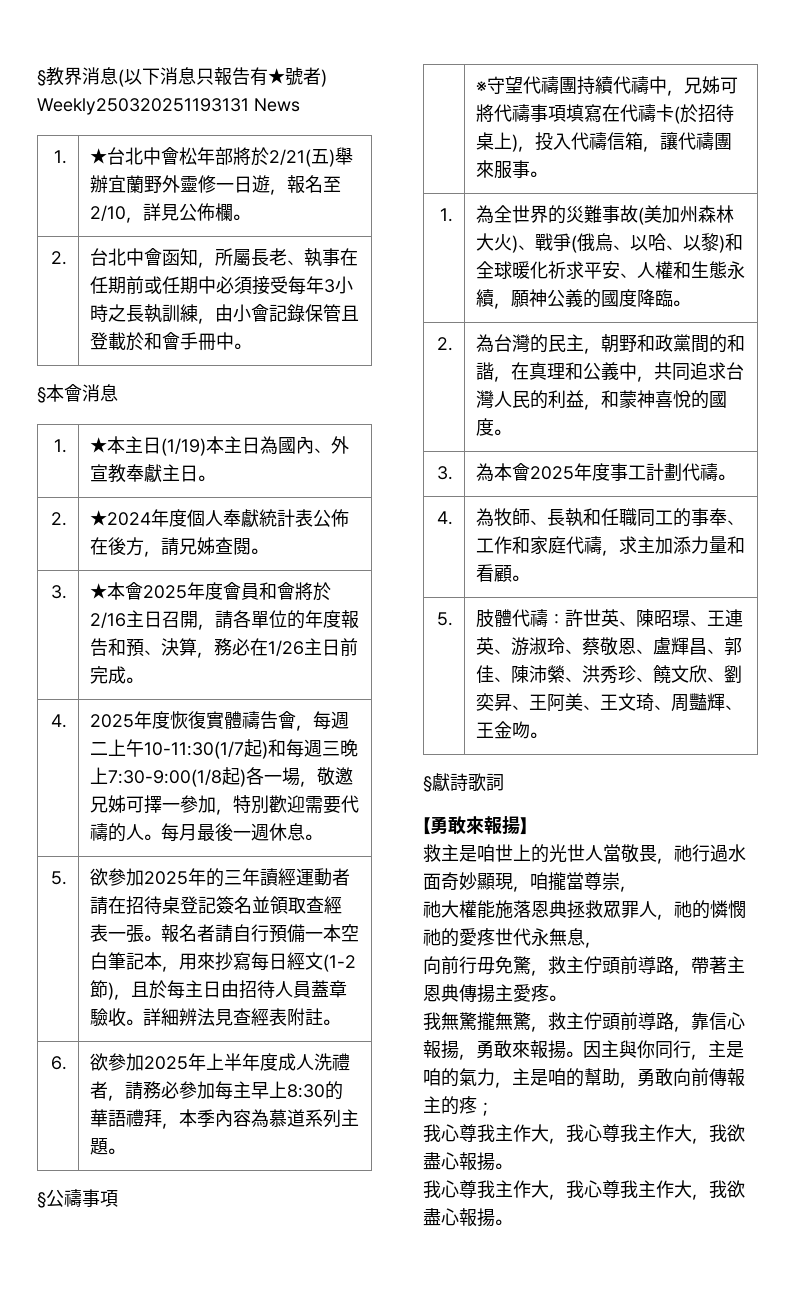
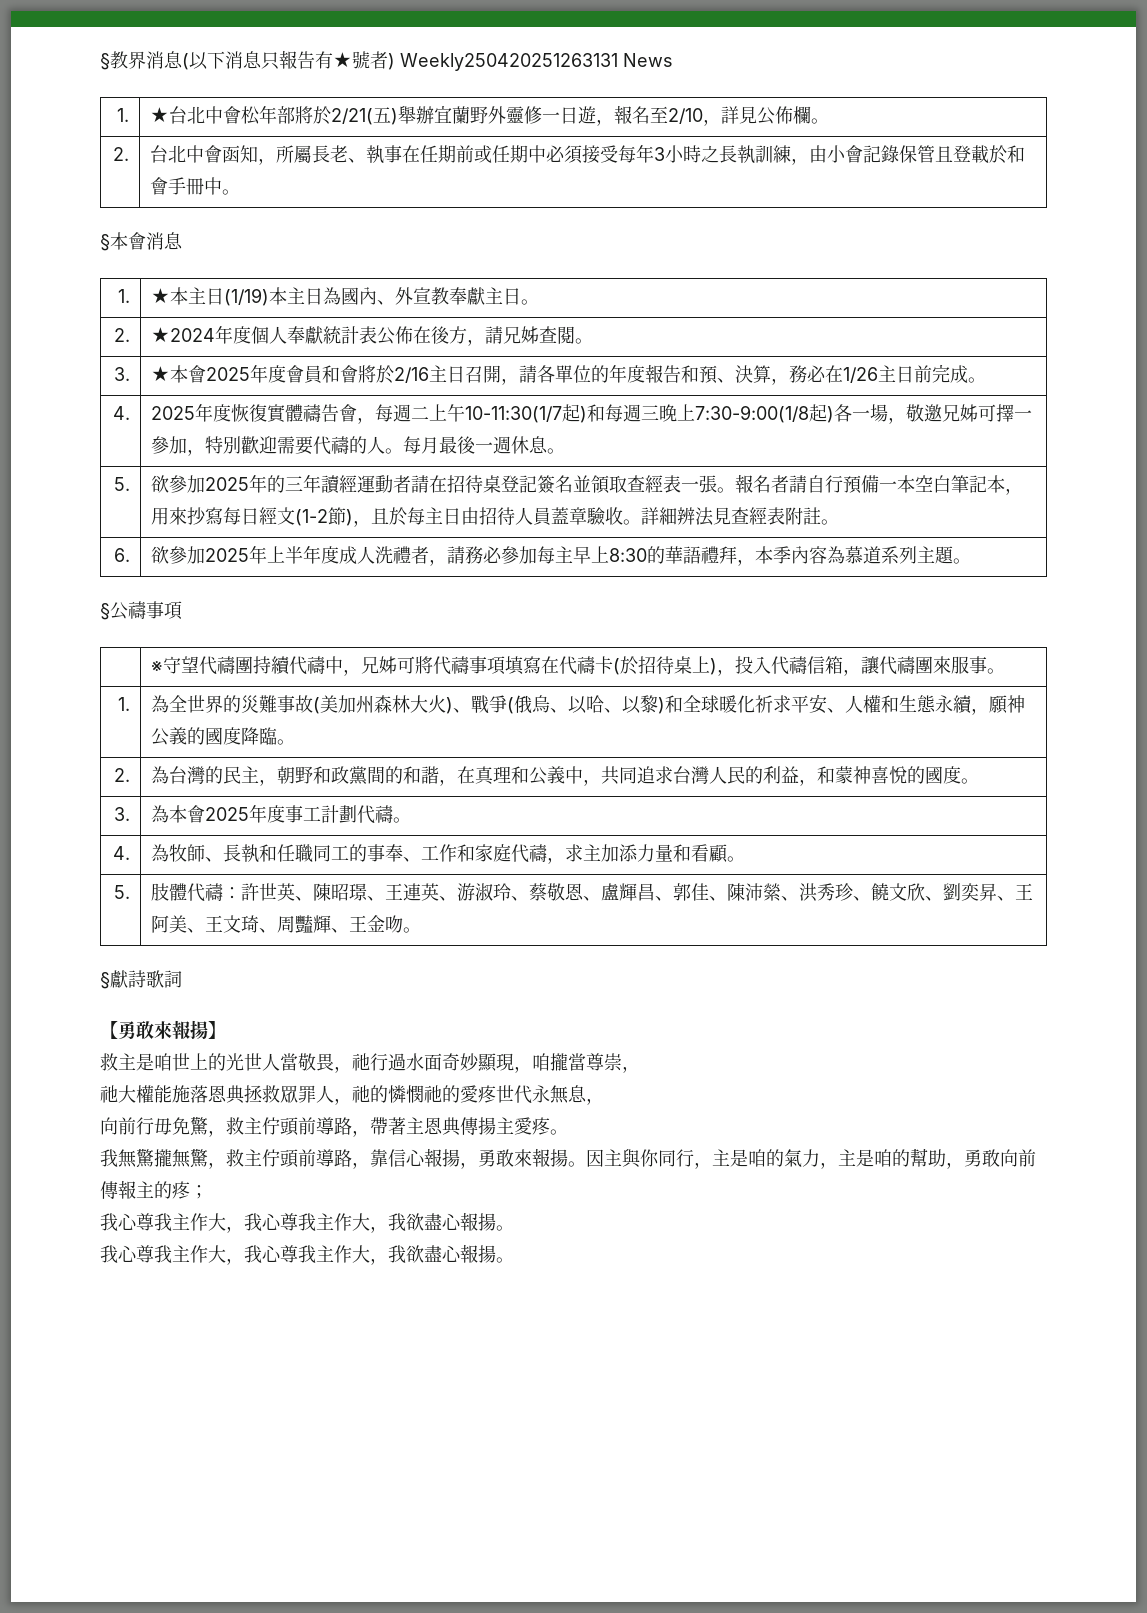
- §教界消息(以下消息只報告有★號者) Weekly250320251193131 News
+ §教界消息(以下消息只報告有★號者) Weekly250420251263131 News

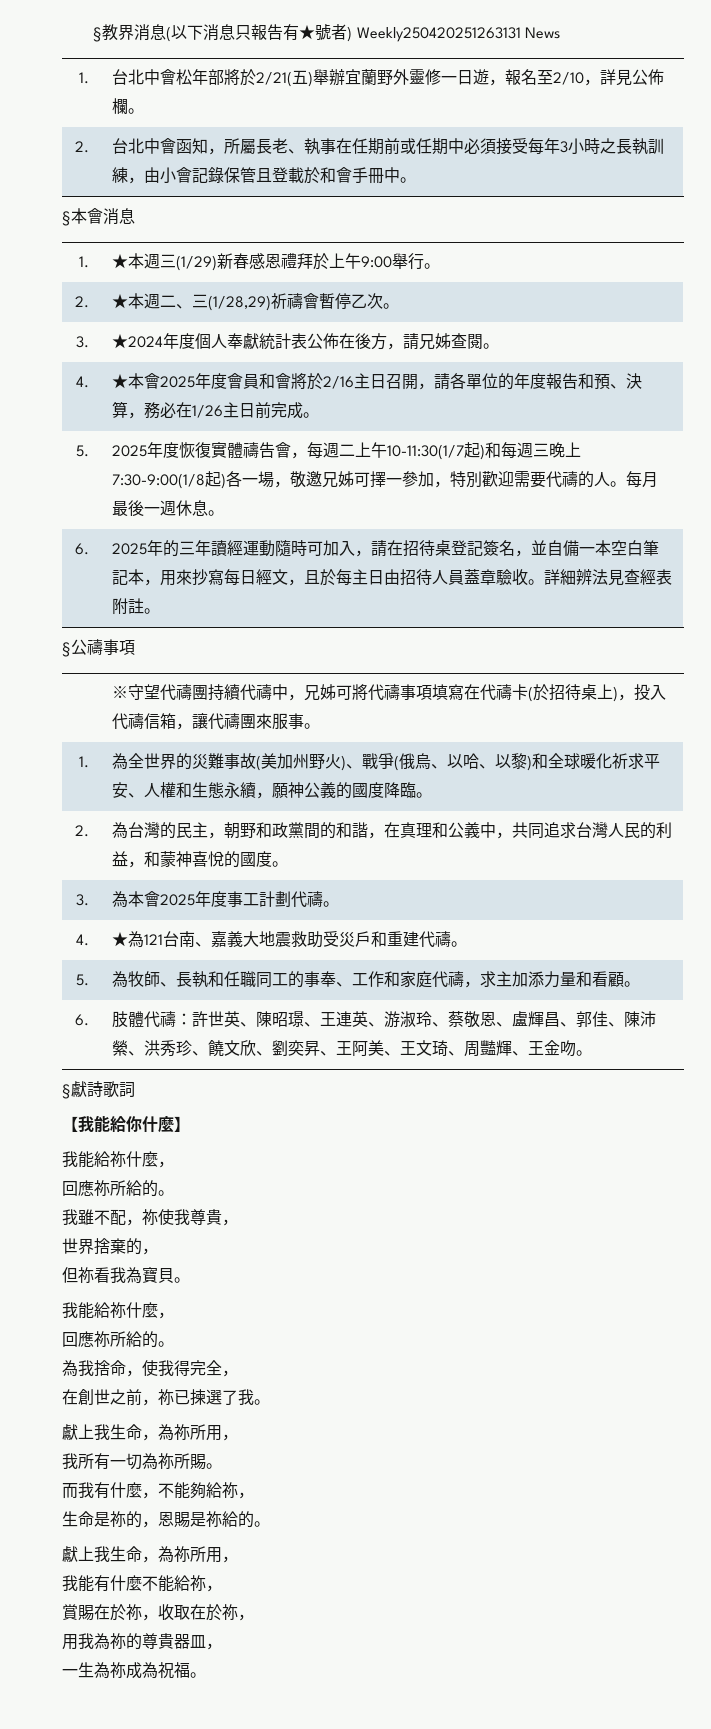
- 1. | ★台北中會松年部將於2/21(五)舉辦宜蘭野外靈修一日遊，報名至2/10，詳見公佈欄。
+ 1. | 台北中會松年部將於2/21(五)舉辦宜蘭野外靈修一日遊，報名至2/10，詳見公佈欄。
- 1. | ★本主日(1/19)本主日為國內、外宣教奉獻主日。
- 2. | ★2024年度個人奉獻統計表公佈在後方，請兄姊查閱。
+ 1. | ★本週三(1/29)新春感恩禮拜於上午9:00舉行。
+ 2. | ★本週二、三(1/28,29)祈禱會暫停乙次。
+ 3. | ★2024年度個人奉獻統計表公佈在後方，請兄姊查閱。
- 3. | ★本會2025年度會員和會將於2/16主日召開，請各單位的年度報告和預、決算，務必在1/26主日前完成。
+ 4. | ★本會2025年度會員和會將於2/16主日召開，請各單位的年度報告和預、決算，務必在1/26主日前完成。
- 4. | 2025年度恢復實體禱告會，每週二上午10-11:30(1/7起)和每週三晚上7:30-9:00(1/8起)各一場，敬邀兄姊可擇一參加，特別歡迎需要代禱的人。每月最後一週休息。
+ 5. | 2025年度恢復實體禱告會，每週二上午10-11:30(1/7起)和每週三晚上7:30-9:00(1/8起)各一場，敬邀兄姊可擇一參加，特別歡迎需要代禱的人。每月最後一週休息。
- 5. | 欲參加2025年的三年讀經運動者請在招待桌登記簽名並領取查經表一張。報名者請自行預備一本空白筆記本，用來抄寫每日經文(1-2節)，且於每主日由招待人員蓋章驗收。
+ 6. | 2025年的三年讀經運動隨時可加入，請在招待桌登記簽名，並自備一本空白筆記本，用來抄寫每日經文，且於每主日由招待人員蓋章驗收。
- 6. | 欲參加2025年上半年度成人洗禮者，請務必參加每主早上8:30的華語禮拜，本季內容為慕道系列主題。
- 1. | 為全世界的災難事故(美加州森林大火)、戰爭(俄烏、以哈、以黎)和全球暖化祈求平安、人權和生態永續，願神公義的國度降臨。
+ 1. | 為全世界的災難事故(美加州野火)、戰爭(俄烏、以哈、以黎)和全球暖化祈求平安、人權和生態永續，願神公義的國度降臨。
- 4. | 為牧師、長執和任職同工的事奉、工作和家庭代禱，求主加添力量和看顧。
+ 4. | ★為121台南、嘉義大地震救助受災戶和重建代禱。
+ 5. | 為牧師、長執和任職同工的事奉、工作和家庭代禱，求主加添力量和看顧。
- 5. | 肢體代禱：許世英、陳昭璟、王連英、游淑玲、蔡敬恩、盧輝昌、郭佳、陳沛縈、洪秀珍、饒文欣、劉奕昇、王阿美、王文琦、周豔輝、王金吻。
+ 6. | 肢體代禱：許世英、陳昭璟、王連英、游淑玲、蔡敬恩、盧輝昌、郭佳、陳沛縈、洪秀珍、饒文欣、劉奕昇、王阿美、王文琦、周豔輝、王金吻。
- 【勇敢來報揚】
- 救主是咱世上的光世人當敬畏，祂行過水面奇妙顯現，咱攏當尊崇，
- 祂大權能施落恩典拯救眾罪人，祂的憐憫祂的愛疼世代永無息，
- 向前行毋免驚，救主佇頭前導路，帶著主恩典傳揚主愛疼。
- 我無驚攏無驚，救主佇頭前導路，靠信心報揚，勇敢來報揚。因主與你同行，主是咱的氣力，主是咱的幫助，勇敢向前傳報主的疼；
- 我心尊我主作大，我心尊我主作大，我欲盡心報揚。
- 我心尊我主作大，我心尊我主作大，我欲盡心報揚。
+ 【我能給你什麼】
+ 我能給祢什麼，
+ 回應祢所給的。
+ 我雖不配，祢使我尊貴，
+ 世界捨棄的，
+ 但祢看我為寶貝。
+ 我能給祢什麼，
+ 回應祢所給的。
+ 為我捨命，使我得完全，
+ 在創世之前，祢已揀選了我。
+ 獻上我生命，為祢所用，
+ 我所有一切為祢所賜。
+ 而我有什麼，不能夠給祢，
+ 生命是祢的，恩賜是祢給的。
+ 獻上我生命，為祢所用，
+ 我能有什麼不能給祢，
+ 賞賜在於祢，收取在於祢，
+ 用我為祢的尊貴器皿，
+ 一生為祢成為祝福。

